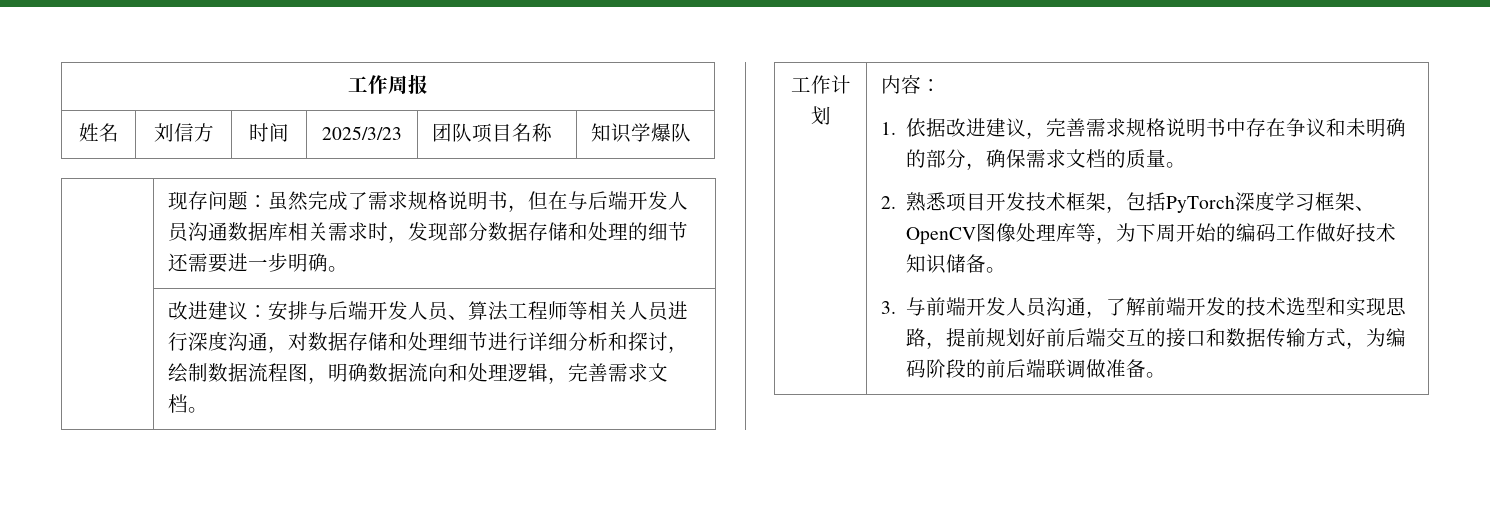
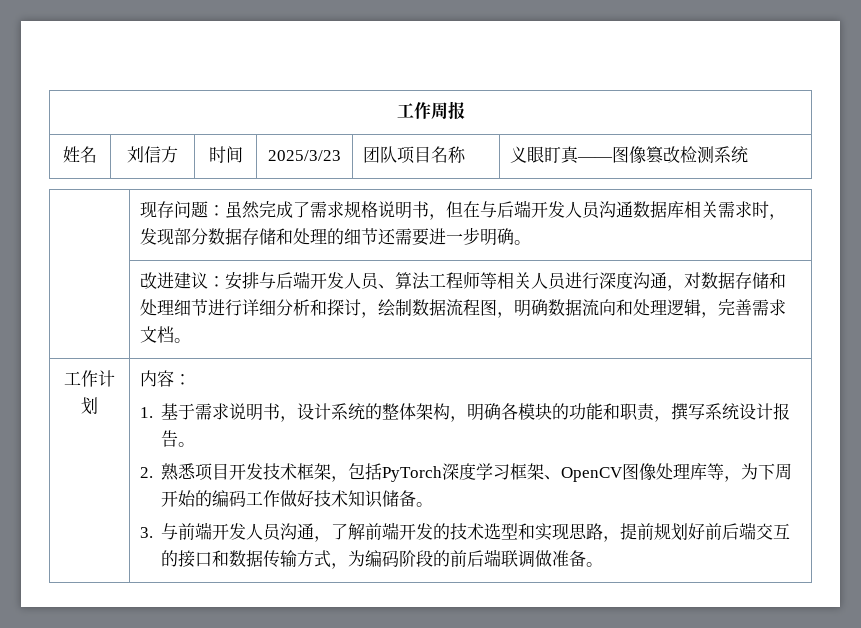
- 姓名 | 刘信方 | 时间 | 2025/3/23 | 团队项目名称 | 知识学爆队
+ 姓名 | 刘信方 | 时间 | 2025/3/23 | 团队项目名称 | 义眼盯真——图像篡改检测系统
- 1.依据改进建议，完善需求规格说明书中存在争议和未明确的部分，确保需求文档的质量。
+ 1.基于需求说明书，设计系统的整体架构，明确各模块的功能和职责，撰写系统设计报告。

